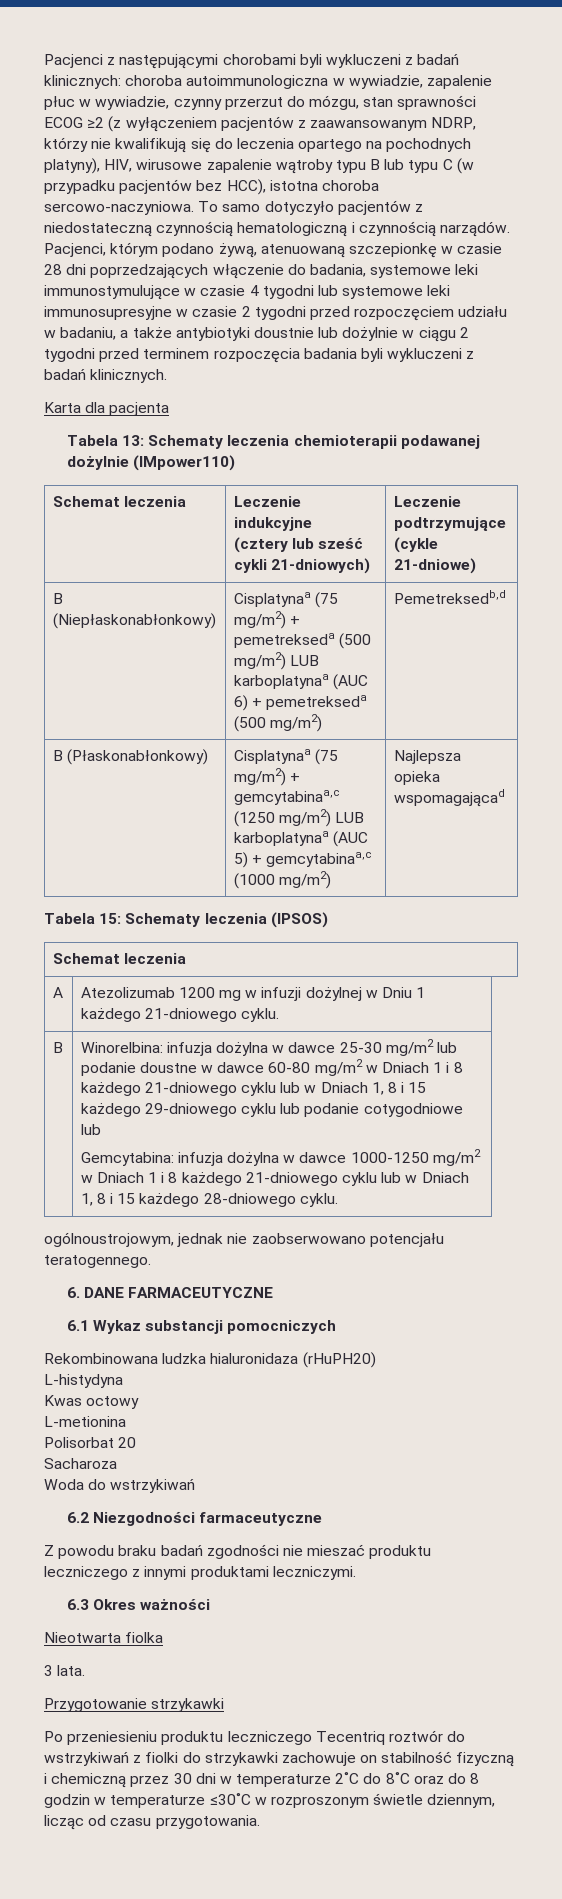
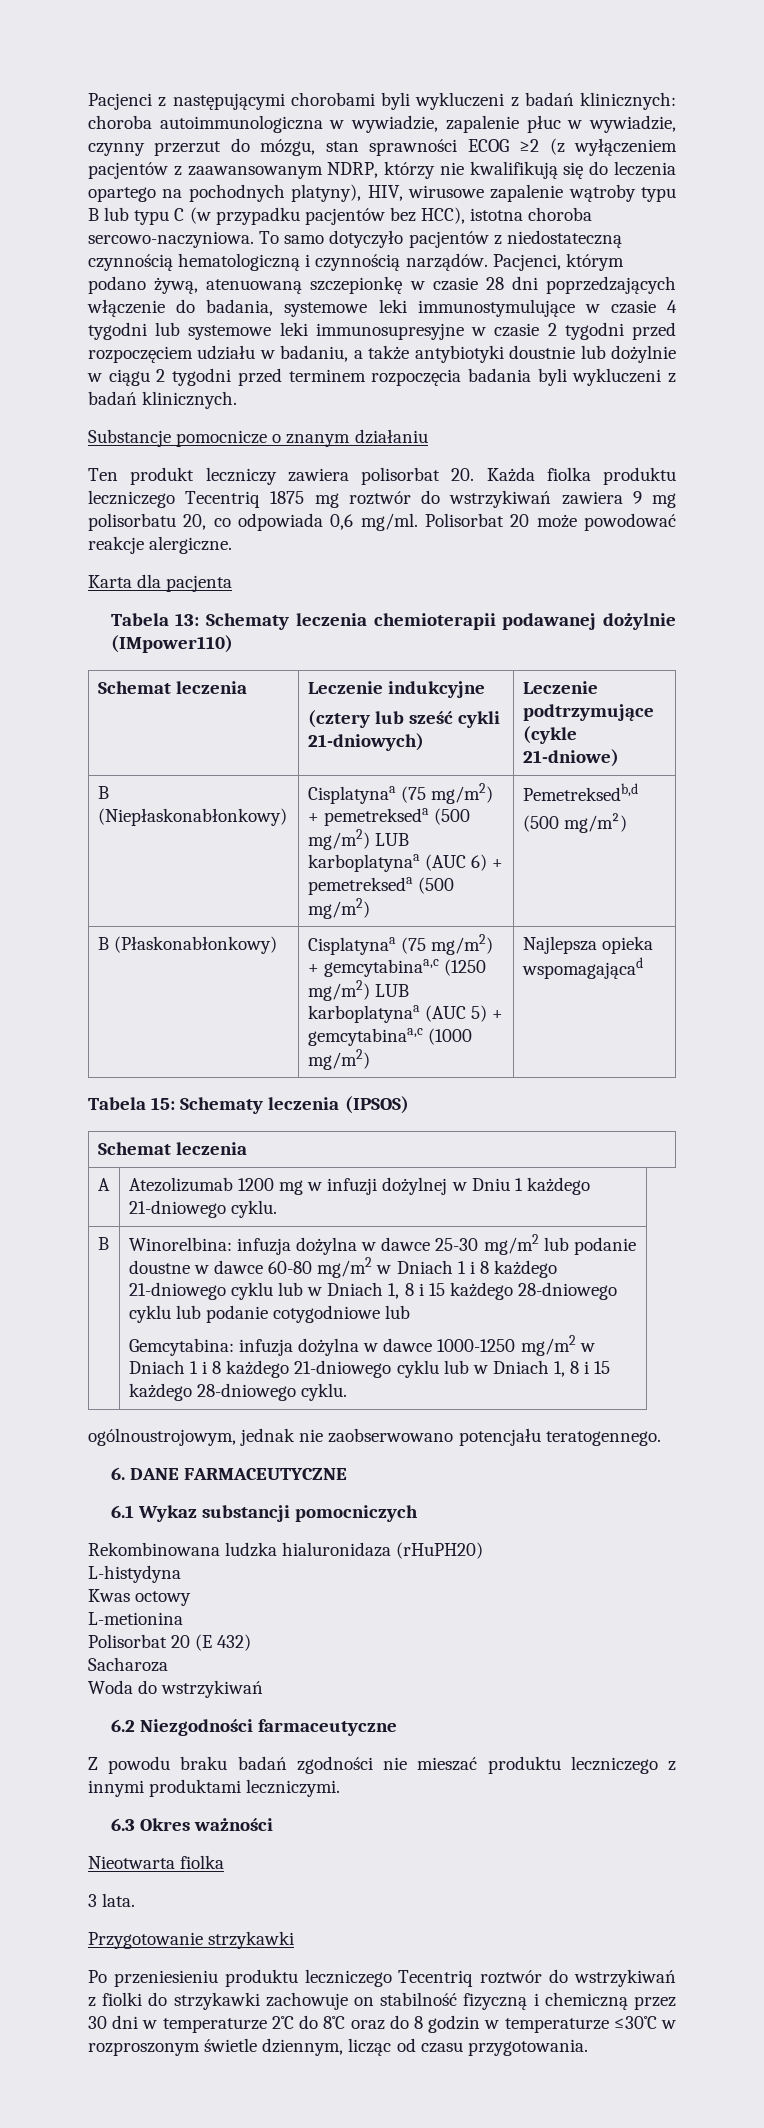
+ Substancje pomocnicze o znanym działaniu
+ Ten produkt leczniczy zawiera polisorbat 20. Każda fiolka produktu leczniczego Tecentriq 1875 mg roztwór do wstrzykiwań zawiera 9 mg polisorbatu 20, co odpowiada 0,6 mg/ml. Polisorbat 20 może powodować reakcje alergiczne.
  B (Niepłaskonabłonkowy) | Cisplatynaa (75 mg/m2) + pemetrekseda (500 mg/m2) LUB karboplatynaa (AUC 6) + pemetrekseda (500 mg/m2) | Pemetreksedb,d
+ (500 mg/m²)
- Winorelbina: infuzja dożylna w dawce 25-30 mg/m2 lub podanie doustne w dawce 60-80 mg/m2 w Dniach 1 i 8 każdego 21-dniowego cyklu lub w Dniach 1, 8 i 15 każdego 29-dniowego cyklu lub podanie cotygodniowe lub
+ Winorelbina: infuzja dożylna w dawce 25-30 mg/m2 lub podanie doustne w dawce 60-80 mg/m2 w Dniach 1 i 8 każdego 21-dniowego cyklu lub w Dniach 1, 8 i 15 każdego 28-dniowego cyklu lub podanie cotygodniowe lub
- Polisorbat 20
+ Polisorbat 20 (E 432)

